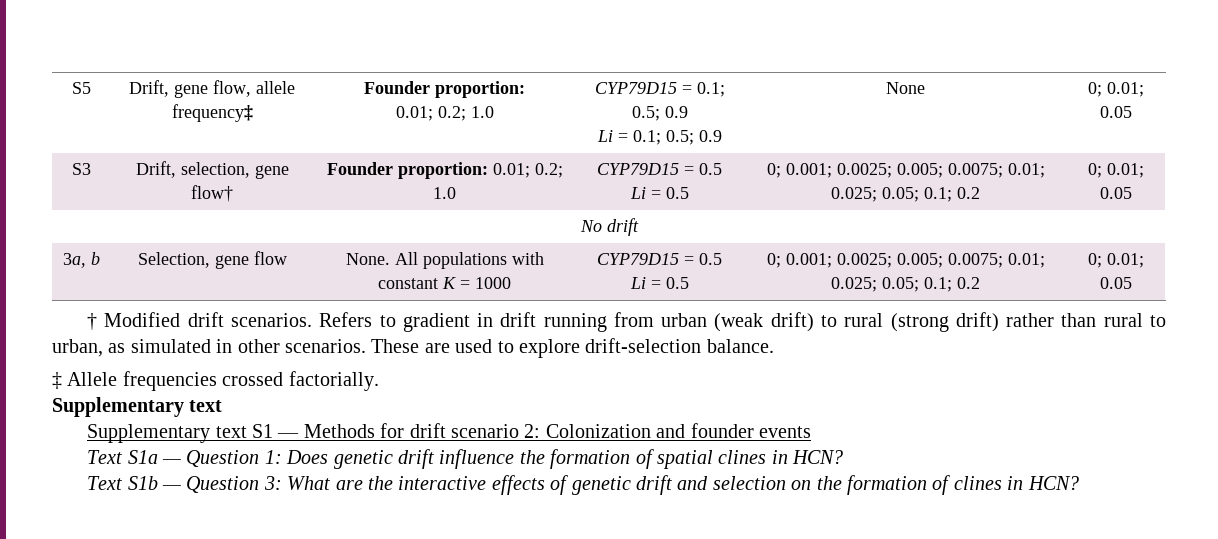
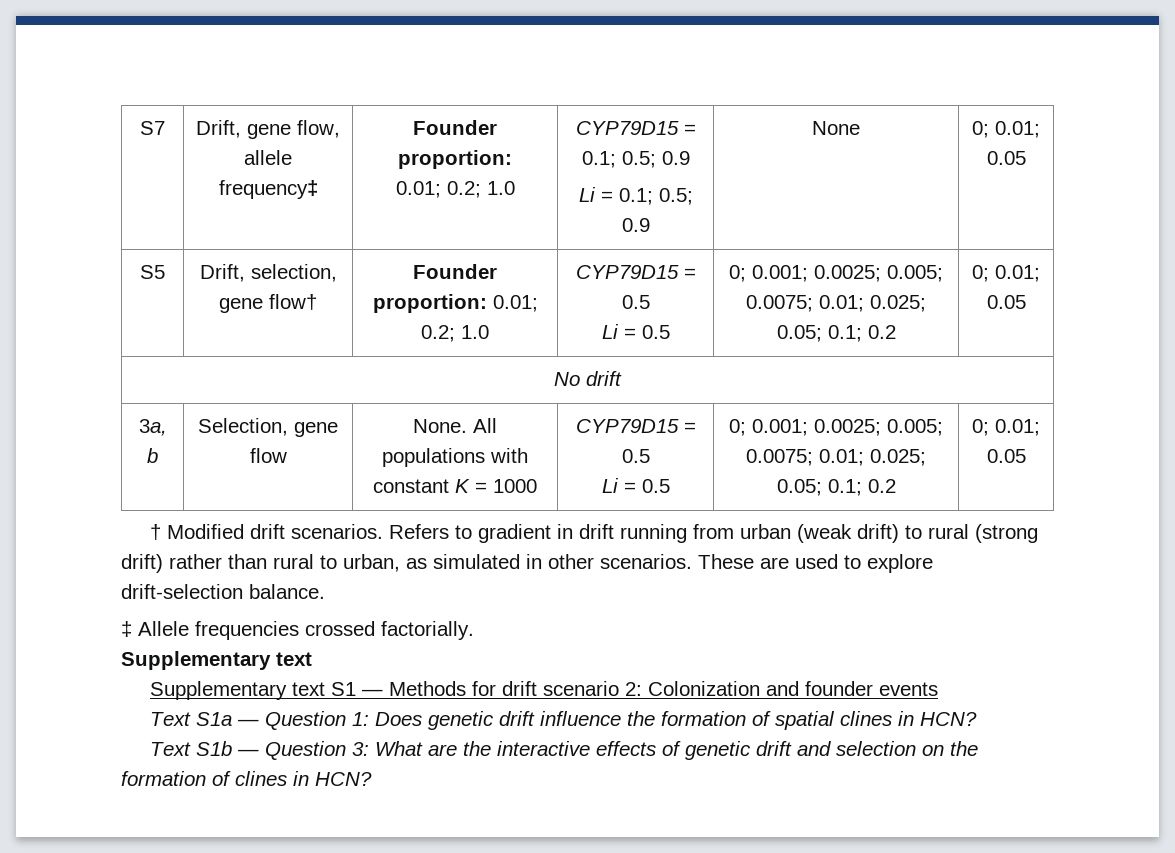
- S5 | Drift, gene flow, allele frequency‡ | Founder proportion:
+ S7 | Drift, gene flow, allele frequency‡ | Founder proportion:
- S3 | Drift, selection, gene flow† | Founder proportion: 0.01; 0.2; 1.0 | CYP79D15 = 0.5
+ S5 | Drift, selection, gene flow† | Founder proportion: 0.01; 0.2; 1.0 | CYP79D15 = 0.5

